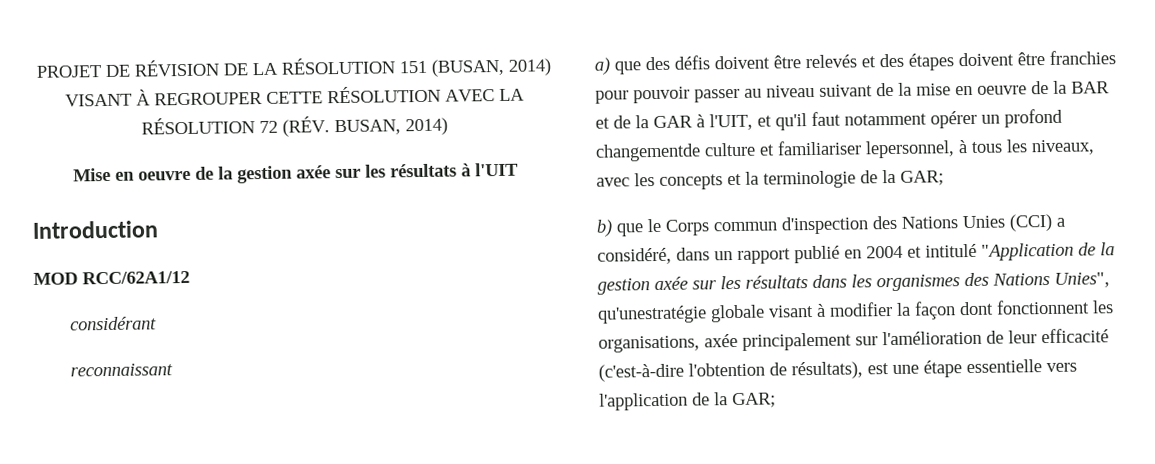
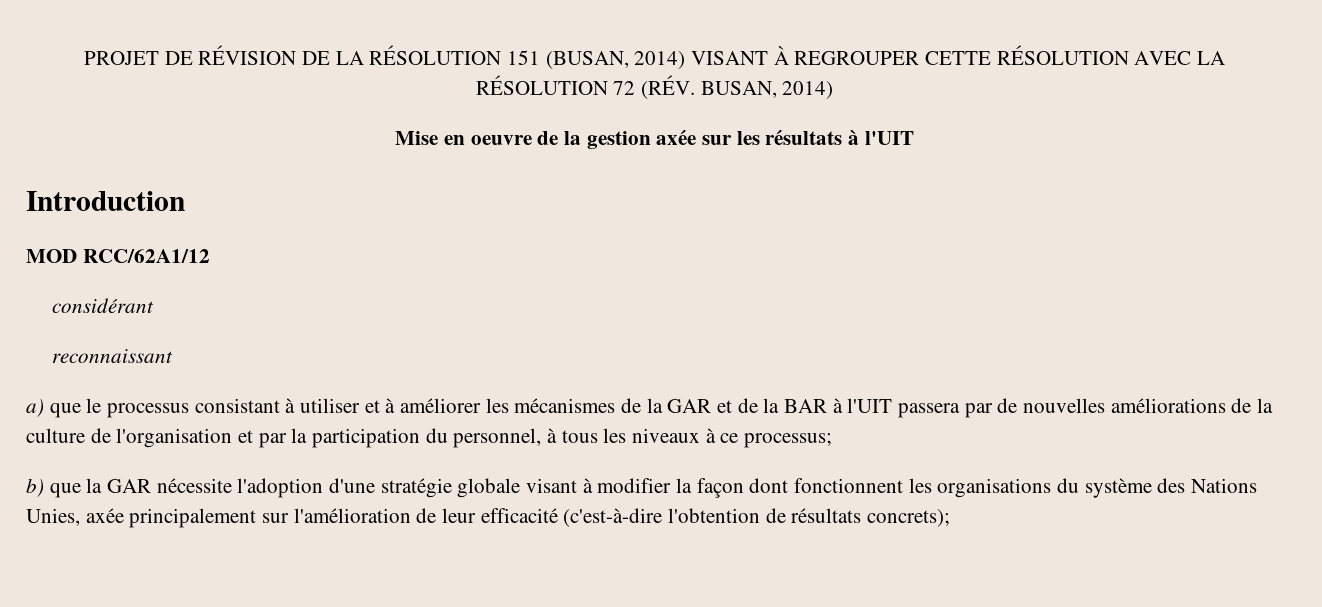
- a) que des défis doivent être relevés et des étapes doivent être franchies pour pouvoir passer au niveau suivant de la mise en oeuvre de la BAR et de la GAR à l'UIT, et qu'il faut notamment opérer un profond changementde culture et familiariser lepersonnel, à tous les niveaux, avec les concepts et la terminologie de la GAR;
- b) que le Corps commun d'inspection des Nations Unies (CCI) a considéré, dans un rapport publié en 2004 et intitulé "Application de la gestion axée sur les résultats dans les organismes des Nations Unies", qu'unestratégie globale visant à modifier la façon dont fonctionnent les organisations, axée principalement sur l'amélioration de leur efficacité (c'est-à-dire l'obtention de résultats), est une étape essentielle vers l'application de la GAR;
+ a) que le processus consistant à utiliser et à améliorer les mécanismes de la GAR et de la BAR à l'UIT passera par de nouvelles améliorations de la culture de l'organisation et par la participation du personnel, à tous les niveaux à ce processus;
+ b) que la GAR nécessite l'adoption d'une stratégie globale visant à modifier la façon dont fonctionnent les organisations du système des Nations Unies, axée principalement sur l'amélioration de leur efficacité (c'est-à-dire l'obtention de résultats concrets);

